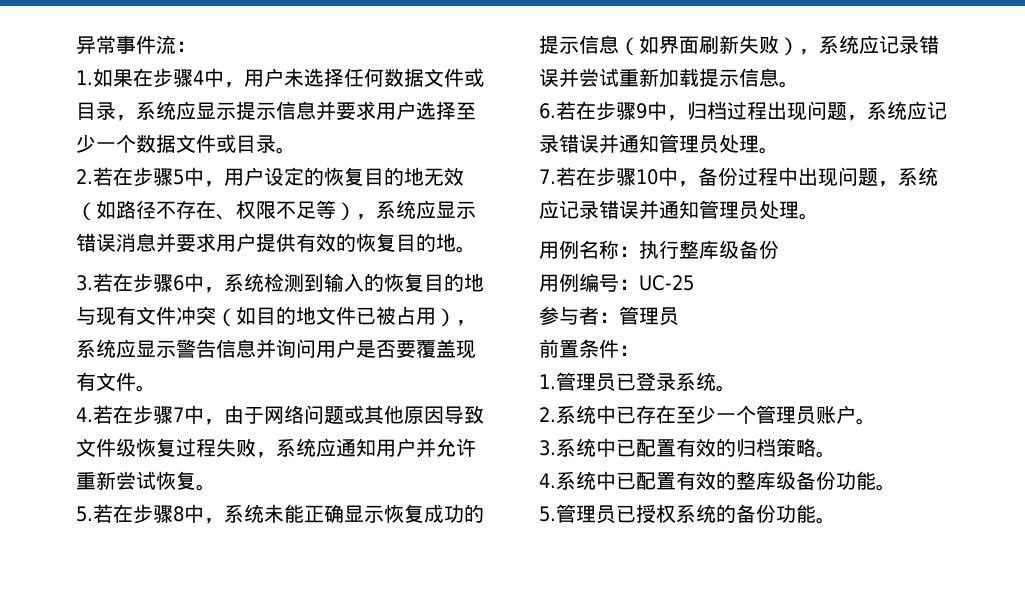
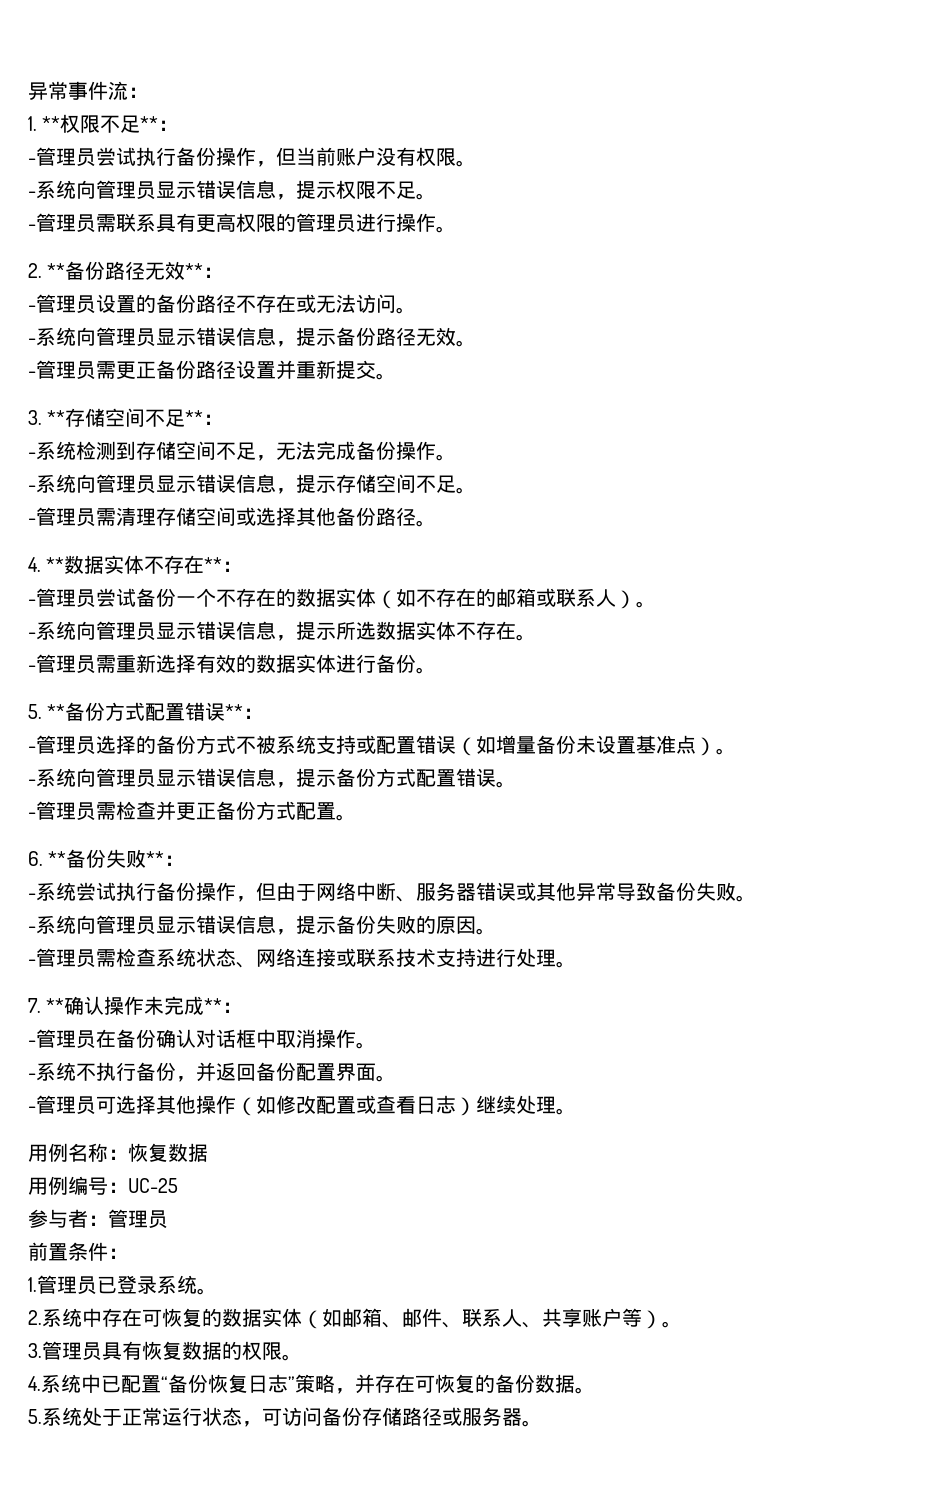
- 1.如果在步骤4中，用户未选择任何数据文件或目录，系统应显示提示信息并要求用户选择至少一个数据文件或目录。
- 2.若在步骤5中，用户设定的恢复目的地无效（如路径不存在、权限不足等），系统应显示错误消息并要求用户提供有效的恢复目的地。
- 3.若在步骤6中，系统检测到输入的恢复目的地与现有文件冲突（如目的地文件已被占用），系统应显示警告信息并询问用户是否要覆盖现有文件。
- 4.若在步骤7中，由于网络问题或其他原因导致文件级恢复过程失败，系统应通知用户并允许重新尝试恢复。
- 5.若在步骤8中，系统未能正确显示恢复成功的提示信息（如界面刷新失败），系统应记录错误并尝试重新加载提示信息。
- 6.若在步骤9中，归档过程出现问题，系统应记录错误并通知管理员处理。
- 7.若在步骤10中，备份过程中出现问题，系统应记录错误并通知管理员处理。
+ 1. **权限不足**：
+ -管理员尝试执行备份操作，但当前账户没有权限。
+ -系统向管理员显示错误信息，提示权限不足。
+ -管理员需联系具有更高权限的管理员进行操作。
+ 2. **备份路径无效**：
+ -管理员设置的备份路径不存在或无法访问。
+ -系统向管理员显示错误信息，提示备份路径无效。
+ -管理员需更正备份路径设置并重新提交。
+ 3. **存储空间不足**：
+ -系统检测到存储空间不足，无法完成备份操作。
+ -系统向管理员显示错误信息，提示存储空间不足。
+ -管理员需清理存储空间或选择其他备份路径。
+ 4. **数据实体不存在**：
+ -管理员尝试备份一个不存在的数据实体（如不存在的邮箱或联系人）。
+ -系统向管理员显示错误信息，提示所选数据实体不存在。
+ -管理员需重新选择有效的数据实体进行备份。
+ 5. **备份方式配置错误**：
+ -管理员选择的备份方式不被系统支持或配置错误（如增量备份未设置基准点）。
+ -系统向管理员显示错误信息，提示备份方式配置错误。
+ -管理员需检查并更正备份方式配置。
+ 6. **备份失败**：
+ -系统尝试执行备份操作，但由于网络中断、服务器错误或其他异常导致备份失败。
+ -系统向管理员显示错误信息，提示备份失败的原因。
+ -管理员需检查系统状态、网络连接或联系技术支持进行处理。
+ 7. **确认操作未完成**：
+ -管理员在备份确认对话框中取消操作。
+ -系统不执行备份，并返回备份配置界面。
+ -管理员可选择其他操作（如修改配置或查看日志）继续处理。
- 用例名称：执行整库级备份
+ 用例名称：恢复数据
- 2.系统中已存在至少一个管理员账户。
- 3.系统中已配置有效的归档策略。
+ 2.系统中存在可恢复的数据实体（如邮箱、邮件、联系人、共享账户等）。
+ 3.管理员具有恢复数据的权限。
- 4.系统中已配置有效的整库级备份功能。
- 5.管理员已授权系统的备份功能。
+ 4.系统中已配置“备份恢复日志”策略，并存在可恢复的备份数据。
+ 5.系统处于正常运行状态，可访问备份存储路径或服务器。

